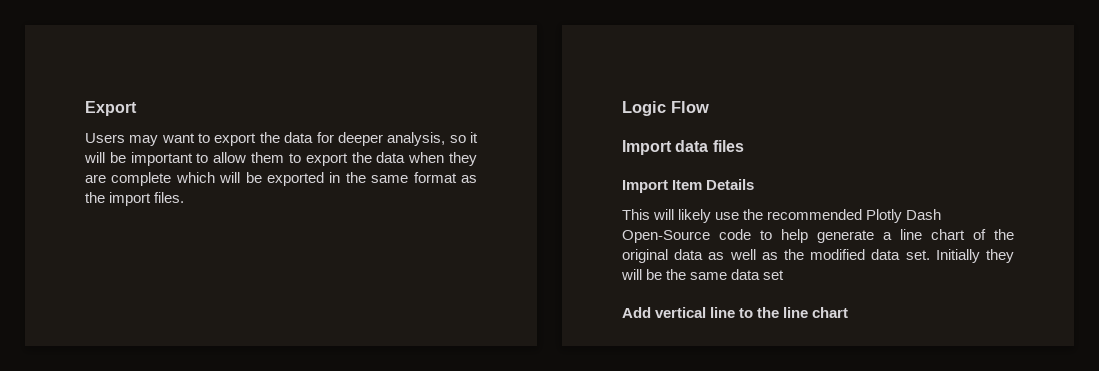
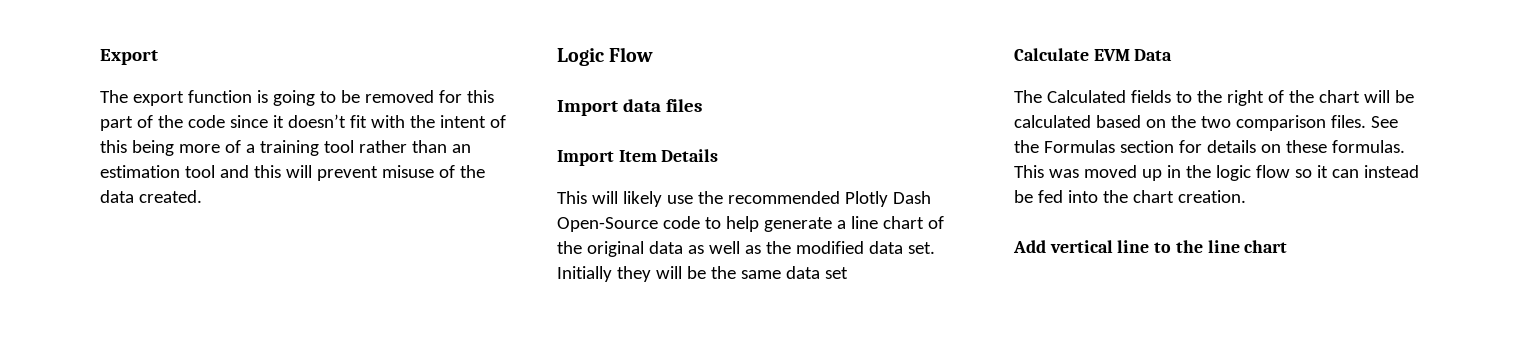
- Users may want to export the data for deeper analysis, so it will be important to allow them to export the data when they are complete which will be exported in the same format as the import files.
+ The export function is going to be removed for this part of the code since it doesn’t fit with the intent of this being more of a training tool rather than an estimation tool and this will prevent misuse of the data created.
+ Calculate EVM Data
+ The Calculated fields to the right of the chart will be calculated based on the two comparison files. See the Formulas section for details on these formulas. This was moved up in the logic flow so it can instead be fed into the chart creation.

